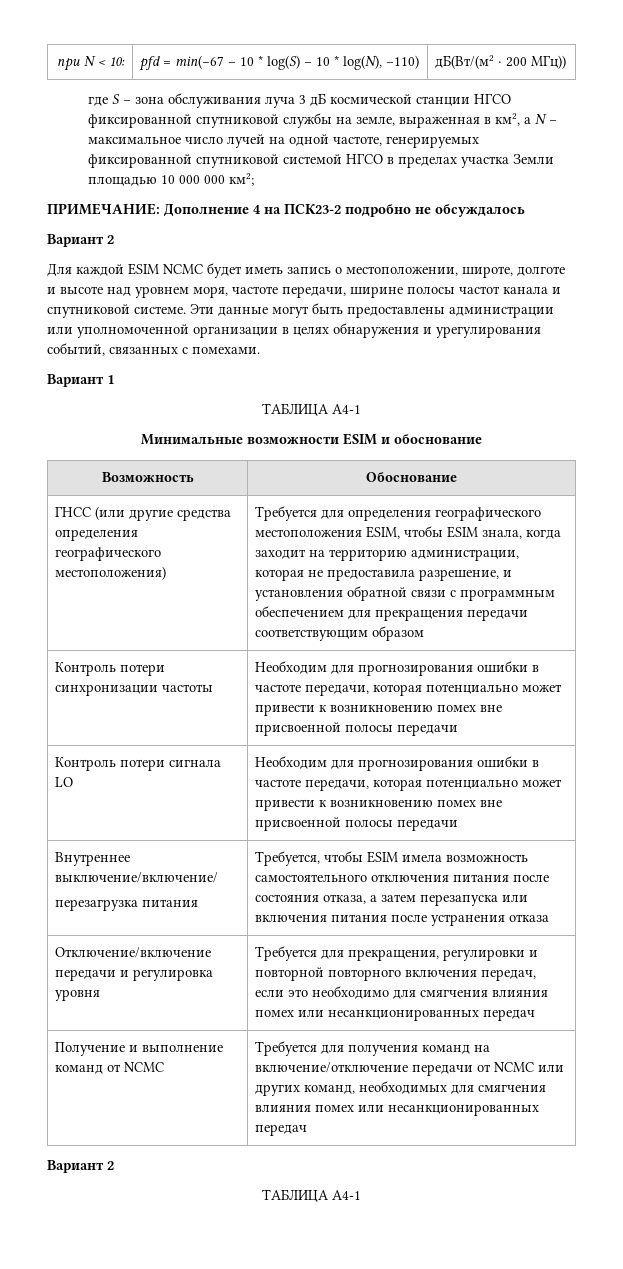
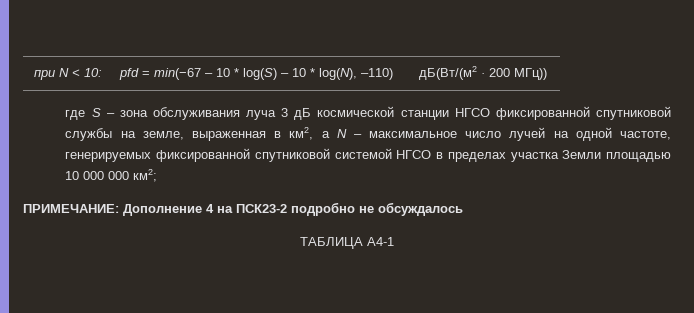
  ПРИМЕЧАНИЕ: Дополнение 4 на ПСК23-2 подробно не обсуждалось
- Вариант 2
- Для каждой ESIM NCMC будет иметь запись о местоположении, широте, долготе и высоте над уровнем моря, частоте передачи, ширине полосы частот канала и спутниковой системе. Эти данные могут быть предоставлены администрации или уполномоченной организации в целях обнаружения и урегулирования событий, связанных с помехами.
- Вариант 1
- ТАБЛИЦА A4-1
- Минимальные возможности ESIM и обоснование
- Возможность | Обоснование
- ГНСС (или другие средства определения географического местоположения) | Требуется для определения географического местоположения ESIM, чтобы ESIM знала, когда заходит на территорию администрации, которая не предоставила разрешение, и установления обратной связи с программным обеспечением для прекращения передачи соответствующим образом
- Контроль потери синхронизации частоты | Необходим для прогнозирования ошибки в частоте передачи, которая потенциально может привести к возникновению помех вне присвоенной полосы передачи
- Контроль потери сигнала LO | Необходим для прогнозирования ошибки в частоте передачи, которая потенциально может привести к возникновению помех вне присвоенной полосы передачи
- Внутреннее выключение/включение/
- перезагрузка питания | Требуется, чтобы ESIM имела возможность самостоятельного отключения питания после состояния отказа, а затем перезапуска или включения питания после устранения отказа
- Отключение/включение передачи и регулировка уровня | Требуется для прекращения, регулировки и повторной повторного включения передач, если это необходимо для смягчения влияния помех или несанкционированных передач
- Получение и выполнение команд от NCMC | Требуется для получения команд на включение/отключение передачи от NCMC или других команд, необходимых для смягчения влияния помех или несанкционированных передач
- Вариант 2

